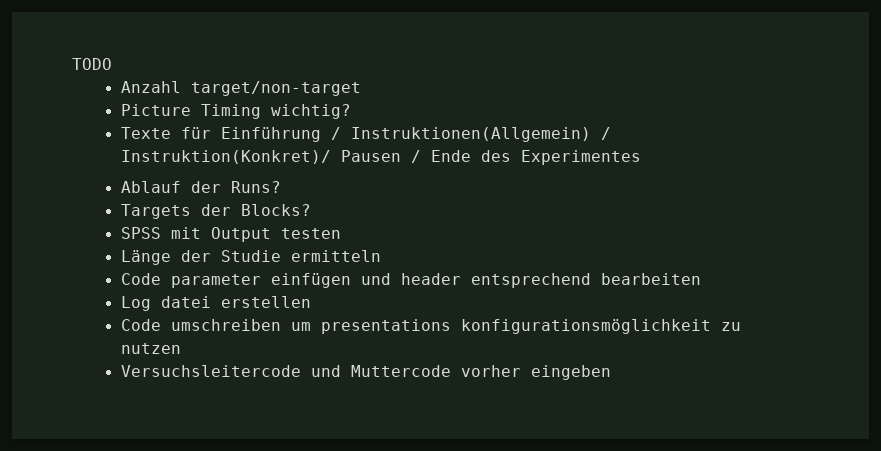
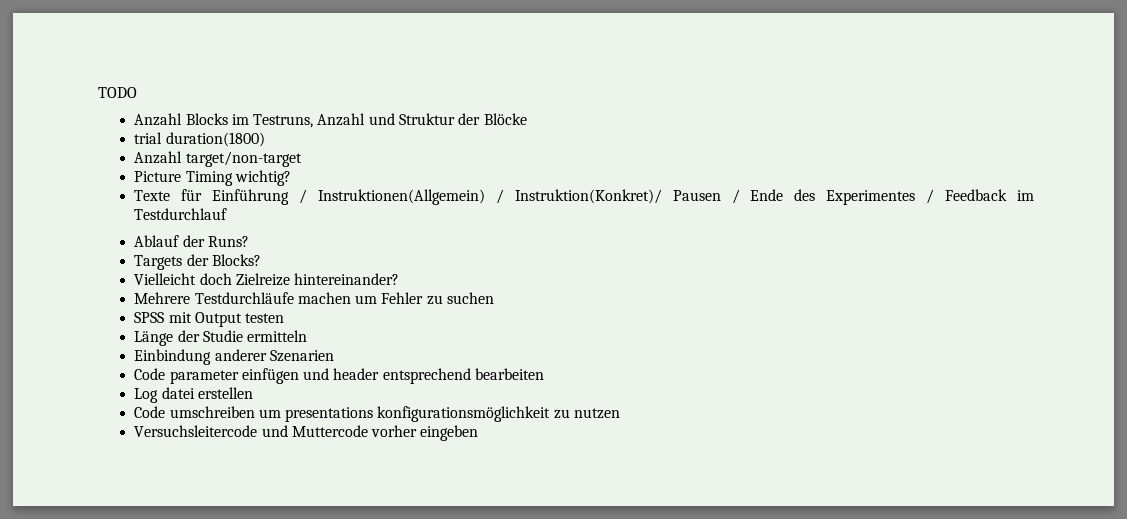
+ Anzahl Blocks im Testruns, Anzahl und Struktur der Blöcke
+ trial duration(1800)
- Texte für Einführung / Instruktionen(Allgemein) / Instruktion(Konkret)/ Pausen / Ende des Experimentes
+ Texte für Einführung / Instruktionen(Allgemein) / Instruktion(Konkret)/ Pausen / Ende des Experimentes / Feedback im Testdurchlauf
+ Vielleicht doch Zielreize hintereinander?
+ Mehrere Testdurchläufe machen um Fehler zu suchen
+ Einbindung anderer Szenarien

